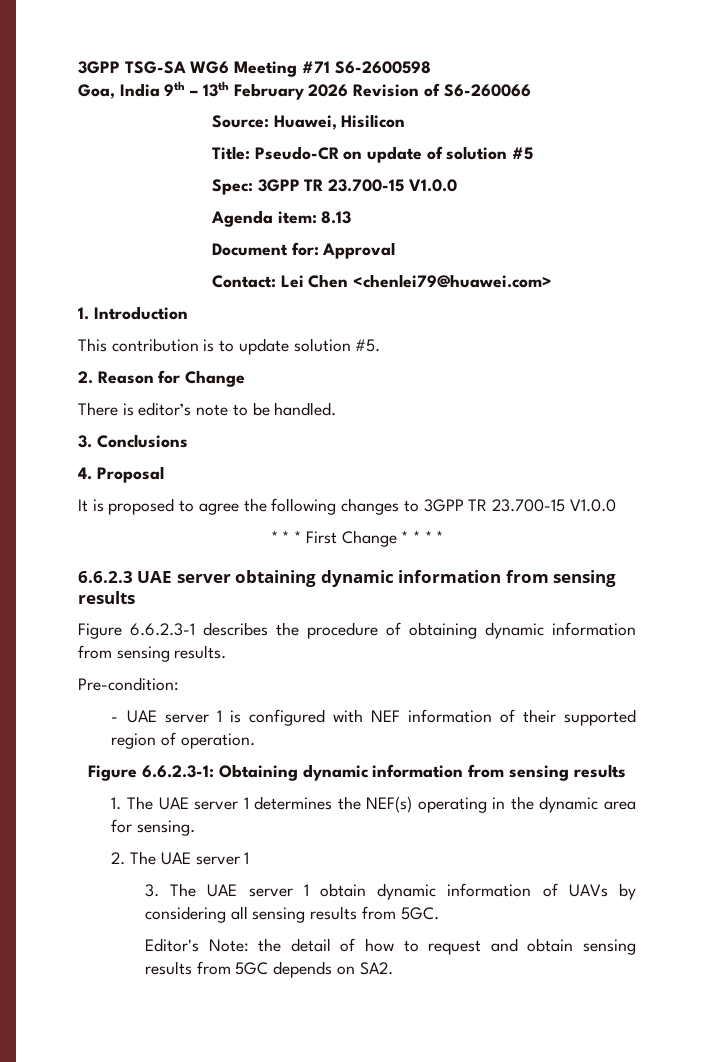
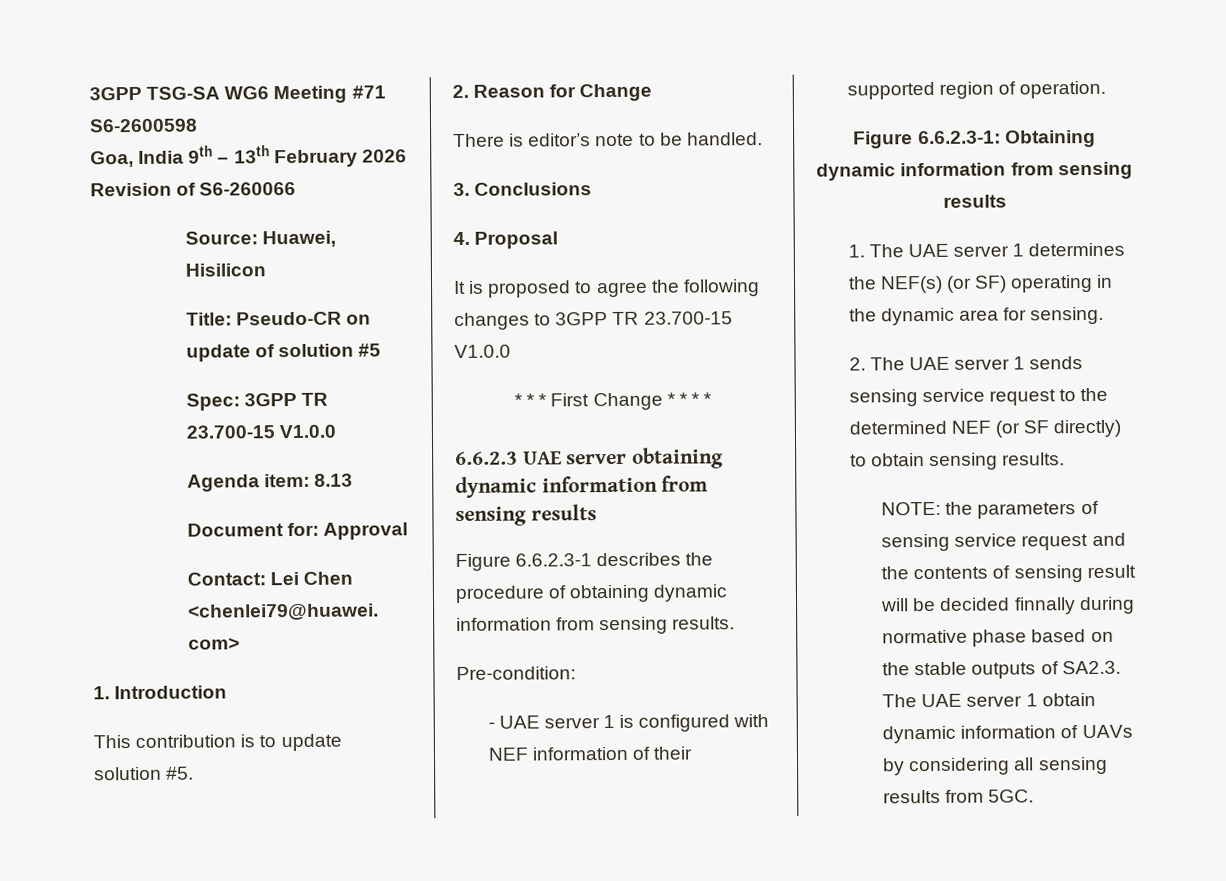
- 1. The UAE server 1 determines the NEF(s) operating in the dynamic area for sensing.
+ 1. The UAE server 1 determines the NEF(s) (or SF) operating in the dynamic area for sensing.
- 2. The UAE server 1
- 3. The UAE server 1 obtain dynamic information of UAVs by considering all sensing results from 5GC.
+ 2. The UAE server 1 sends sensing service request to the determined NEF (or SF directly) to obtain sensing results.
+ NOTE: the parameters of sensing service request and the contents of sensing result will be decided finnally during normative phase based on the stable outputs of SA2.3. The UAE server 1 obtain dynamic information of UAVs by considering all sensing results from 5GC.
- Editor's Note: the detail of how to request and obtain sensing results from 5GC depends on SA2.

